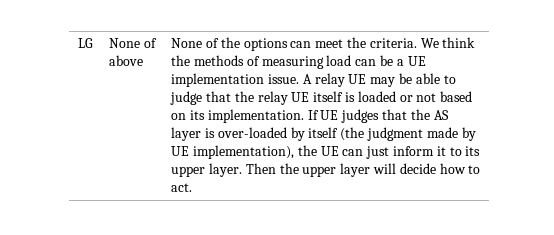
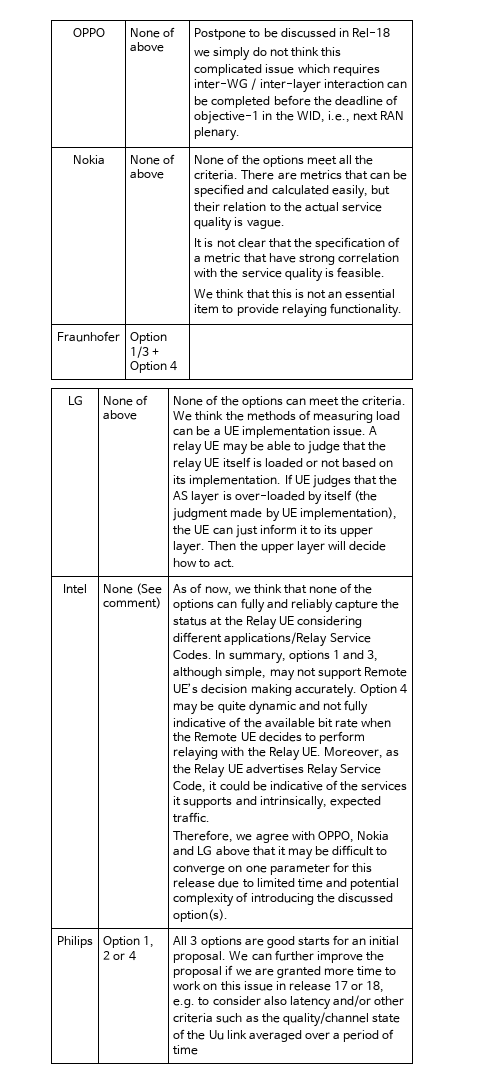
+ OPPO | None of above | Postpone to be discussed in Rel-18
+ we simply do not think this complicated issue which requires inter-WG / inter-layer interaction can be completed before the deadline of objective-1 in the WID, i.e., next RAN plenary.
+ Nokia | None of above | None of the options meet all the criteria. There are metrics that can be specified and calculated easily, but their relation to the actual service quality is vague.
+ It is not clear that the specification of a metric that have strong correlation with the service quality is feasible.
+ We think that this is not an essential item to provide relaying functionality.
+ Fraunhofer | Option 1/3 + Option 4 |
+ Intel | None (See comment) | As of now, we think that none of the options can fully and reliably capture the status at the Relay UE considering different applications/Relay Service Codes. In summary, options 1 and 3, although simple, may not support Remote UE’s decision making accurately. Option 4 may be quite dynamic and not fully indicative of the available bit rate when the Remote UE decides to perform relaying with the Relay UE. Moreover, as the Relay UE advertises Relay Service Code, it could be indicative of the services it supports and intrinsically, expected traffic.
+ Therefore, we agree with OPPO, Nokia and LG above that it may be difficult to converge on one parameter for this release due to limited time and potential complexity of introducing the discussed option(s).
+ Philips | Option 1, 2 or 4 | All 3 options are good starts for an initial proposal. We can further improve the proposal if we are granted more time to work on this issue in release 17 or 18, e.g. to consider also latency and/or other criteria such as the quality/channel state of the Uu link averaged over a period of time

